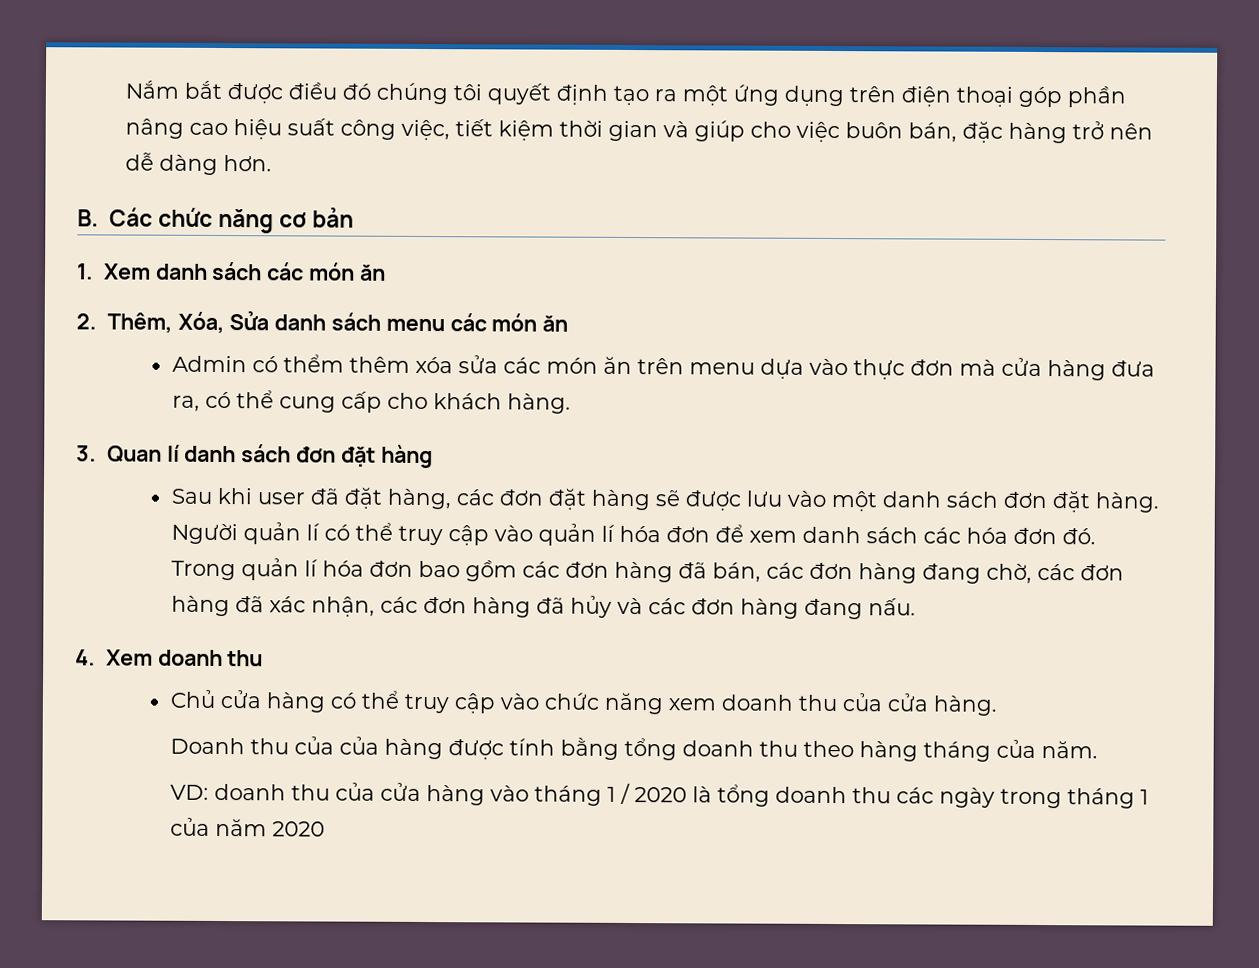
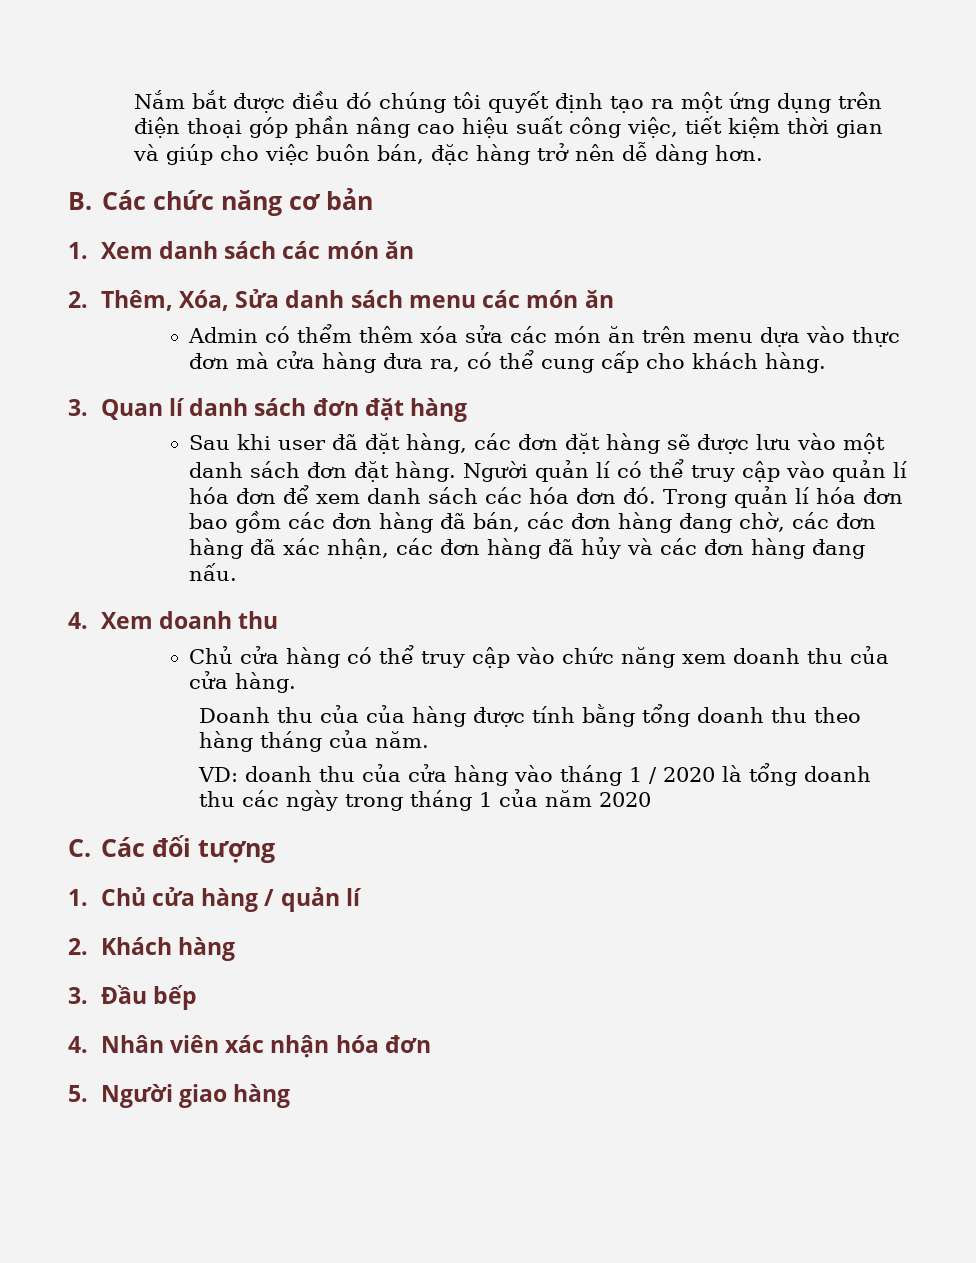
+ C. Các đối tượng
+ 1. Chủ cửa hàng / quản lí
+ 2. Khách hàng
+ 3. Đầu bếp
+ 4. Nhân viên xác nhận hóa đơn
+ 5. Người giao hàng

